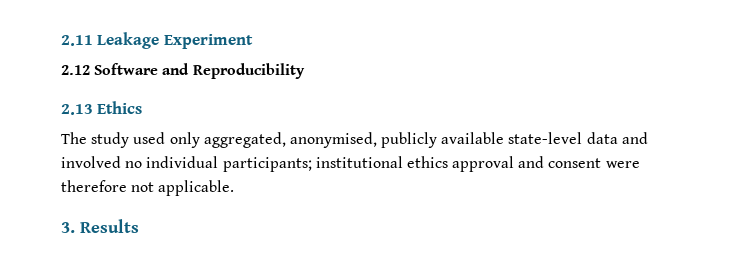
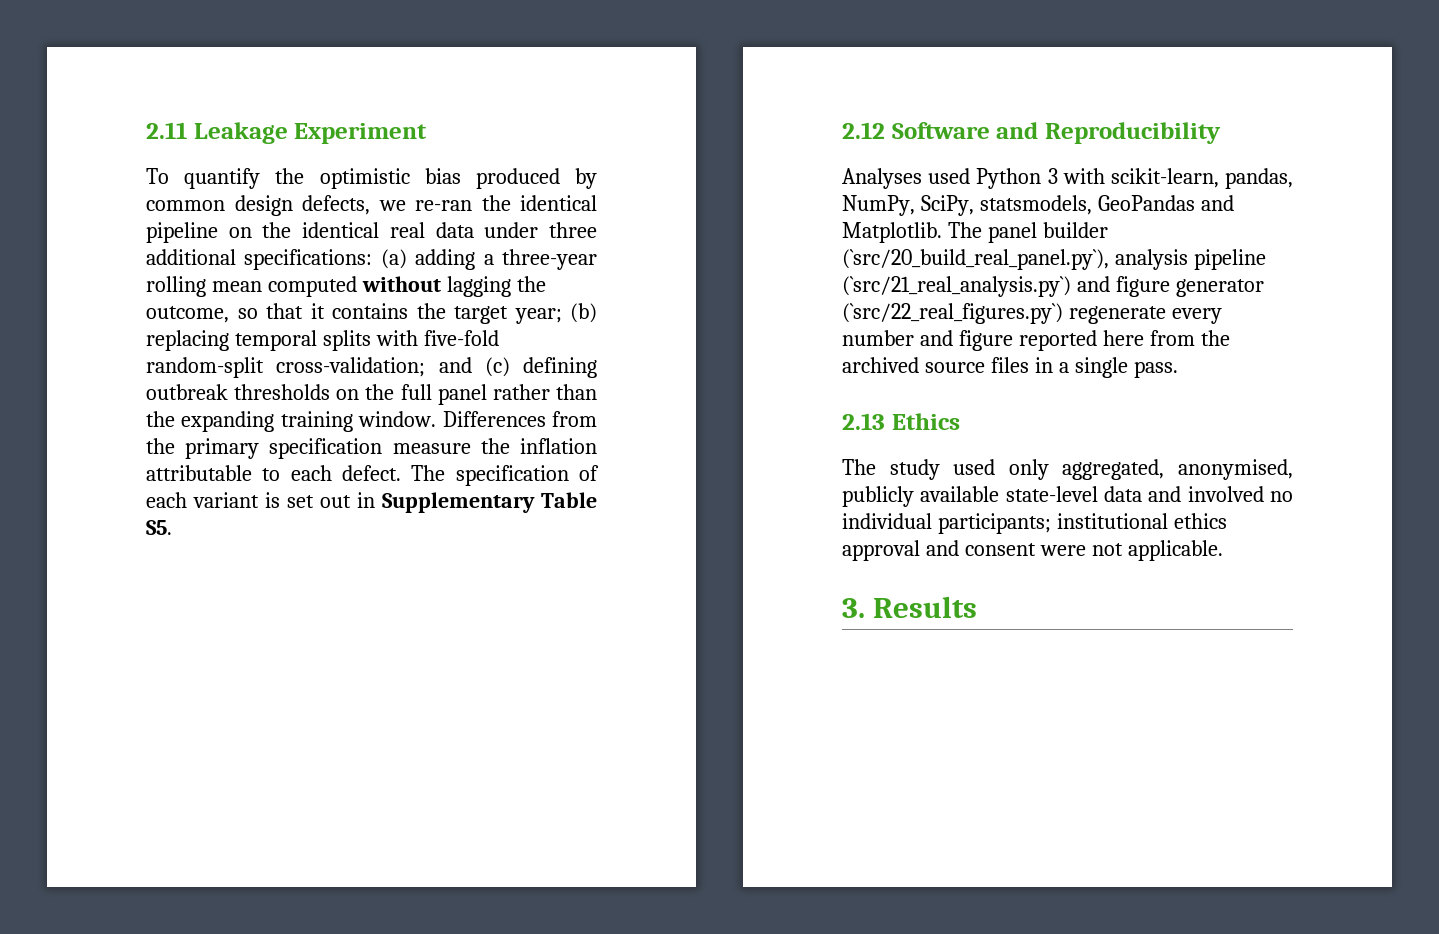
+ To quantify the optimistic bias produced by common design defects, we re-ran the identical pipeline on the identical real data under three additional specifications: (a) adding a three-year rolling mean computed without lagging the outcome, so that it contains the target year; (b) replacing temporal splits with five-fold random-split cross-validation; and (c) defining outbreak thresholds on the full panel rather than the expanding training window. Differences from the primary specification measure the inflation attributable to each defect. The specification of each variant is set out in Supplementary Table S5.
  2.12 Software and Reproducibility
+ Analyses used Python 3 with scikit-learn, pandas, NumPy, SciPy, statsmodels, GeoPandas and Matplotlib. The panel builder (`src/20_build_real_panel.py`), analysis pipeline (`src/21_real_analysis.py`) and figure generator (`src/22_real_figures.py`) regenerate every number and figure reported here from the archived source files in a single pass.
- The study used only aggregated, anonymised, publicly available state-level data and involved no individual participants; institutional ethics approval and consent were therefore not applicable.
+ The study used only aggregated, anonymised, publicly available state-level data and involved no individual participants; institutional ethics approval and consent were not applicable.

